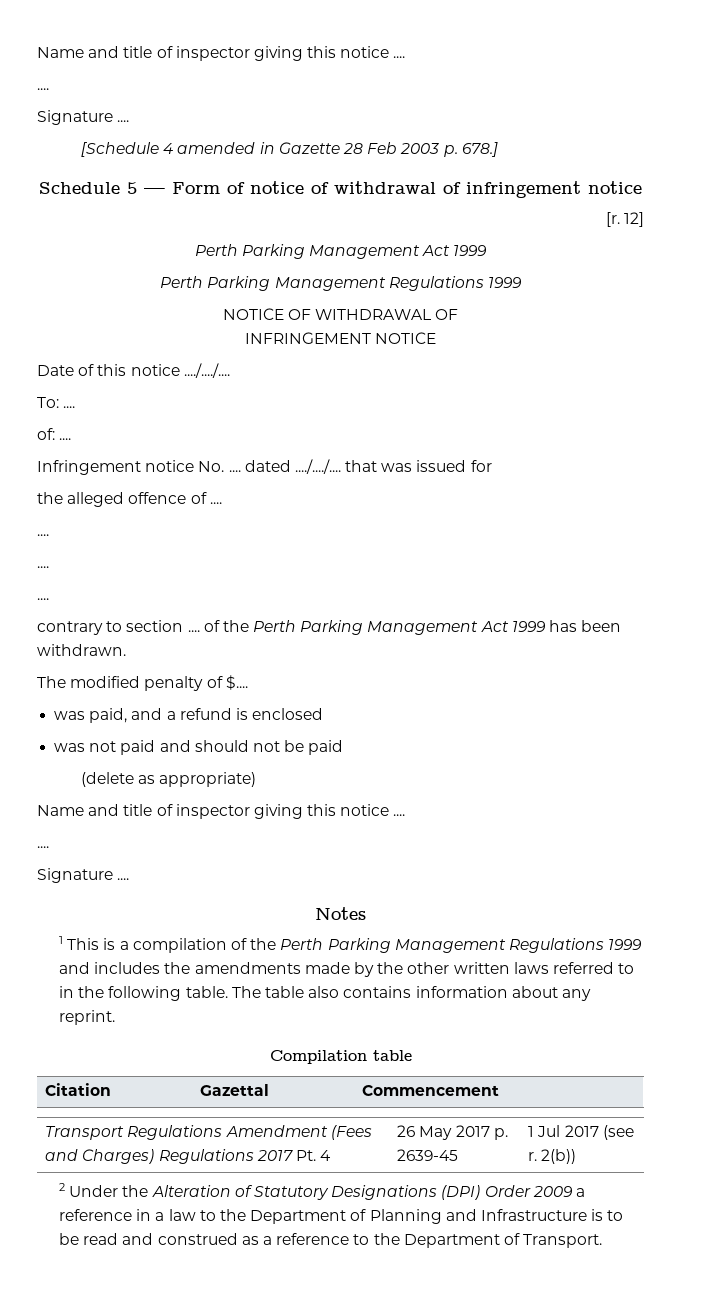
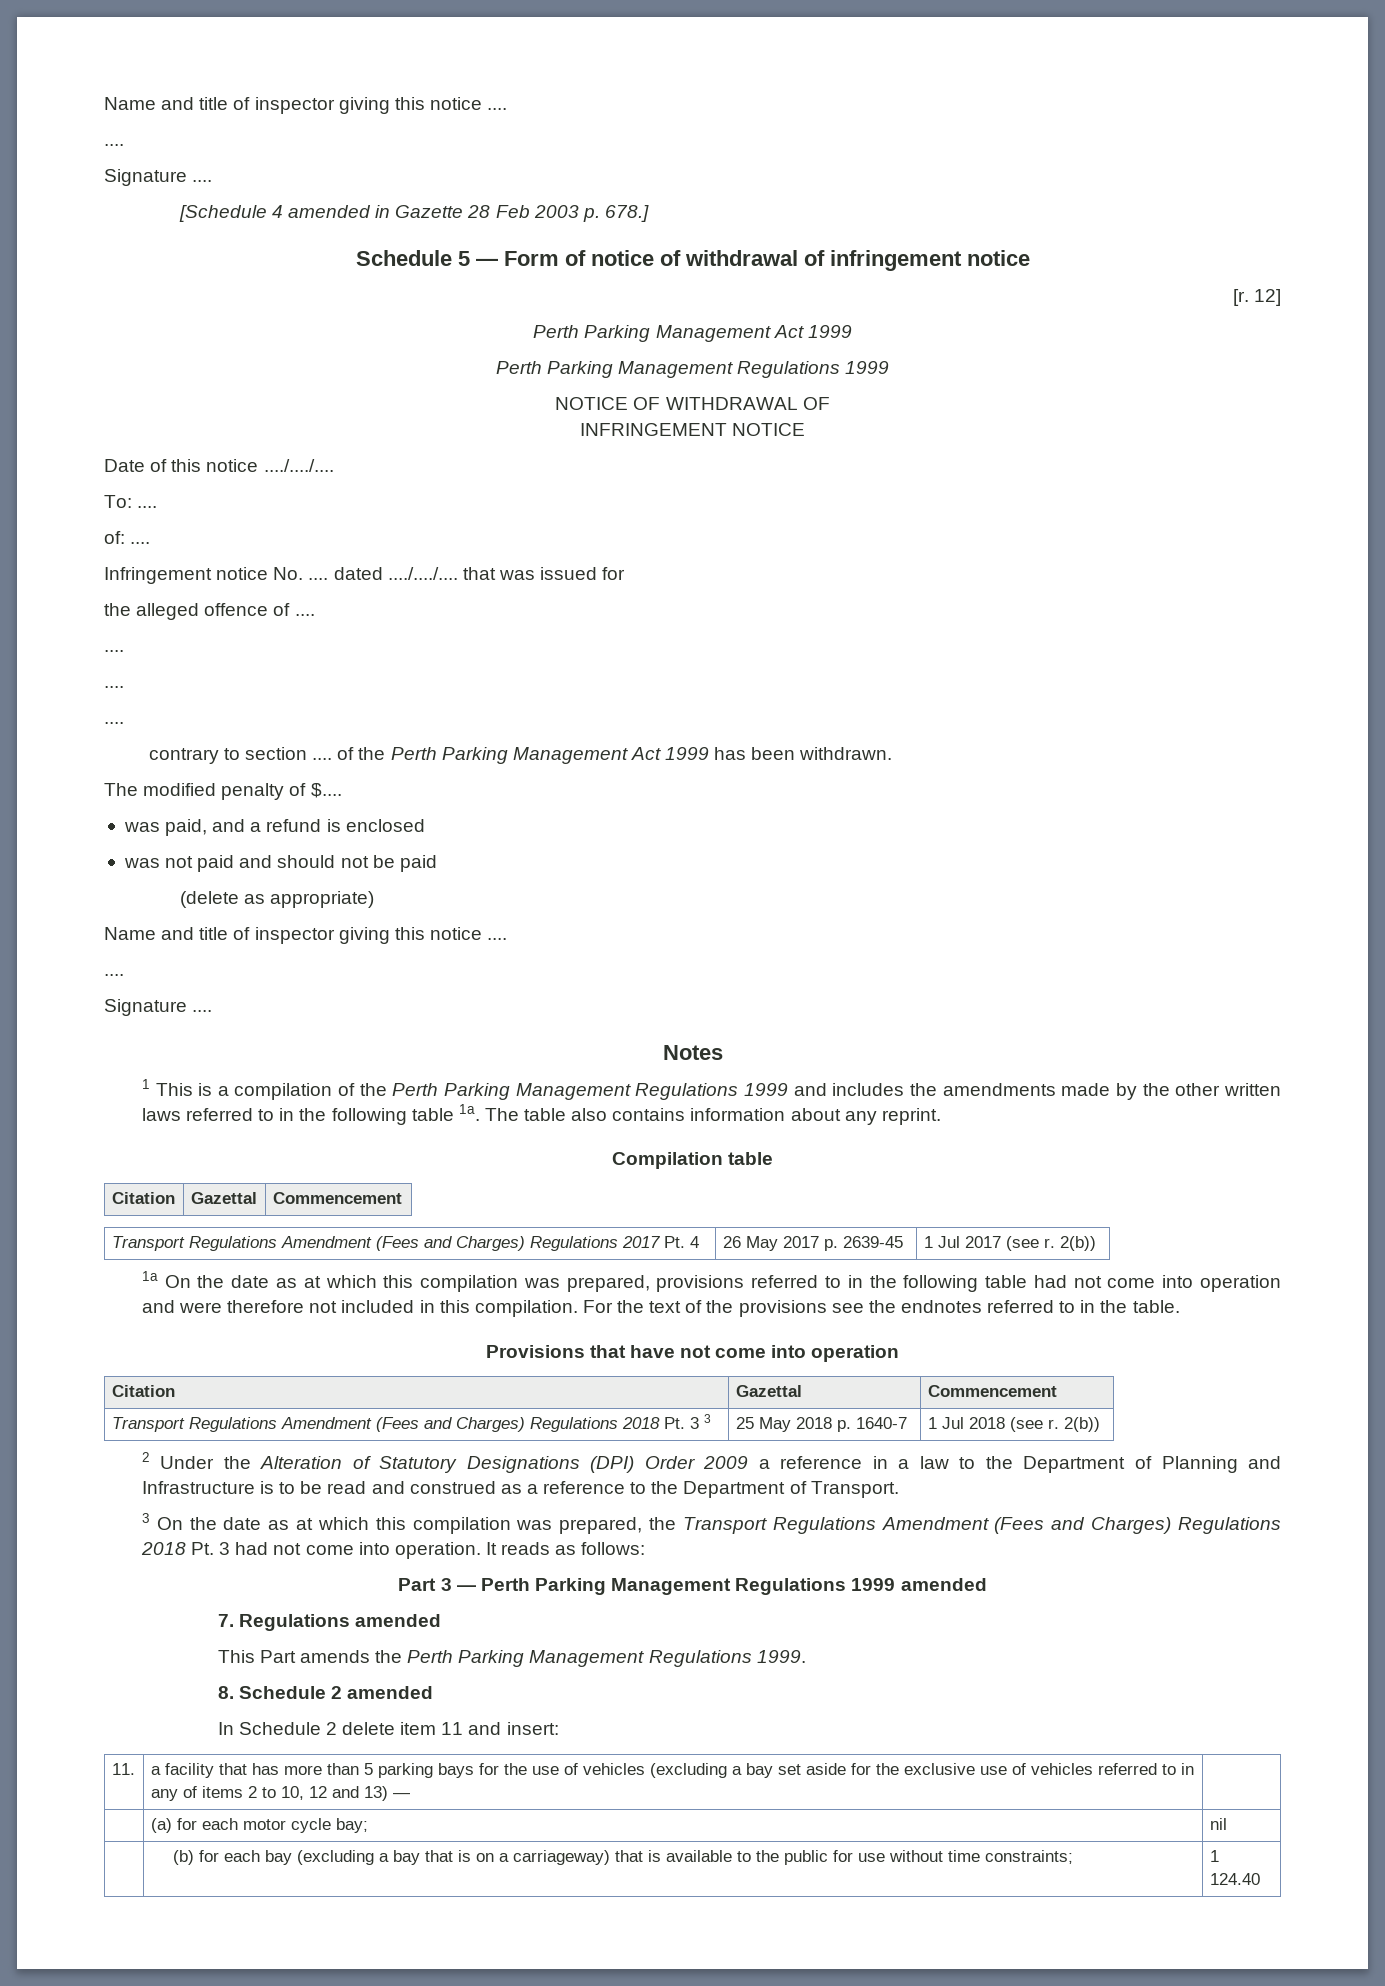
- 1 This is a compilation of the Perth Parking Management Regulations 1999 and includes the amendments made by the other written laws referred to in the following table.
+ 1 This is a compilation of the Perth Parking Management Regulations 1999 and includes the amendments made by the other written laws referred to in the following table 1a.
+ 1a On the date as at which this compilation was prepared, provisions referred to in the following table had not come into operation and were therefore not included in this compilation. For the text of the provisions see the endnotes referred to in the table.
+ Provisions that have not come into operation
+ Citation | Gazettal | Commencement
+ Transport Regulations Amendment (Fees and Charges) Regulations 2018 Pt. 3 3 | 25 May 2018 p. 1640-7 | 1 Jul 2018 (see r. 2(b))
+ 3 On the date as at which this compilation was prepared, the Transport Regulations Amendment (Fees and Charges) Regulations 2018 Pt. 3 had not come into operation. It reads as follows:
+ Part 3 — Perth Parking Management Regulations 1999 amended
+ 7. Regulations amended
+ This Part amends the Perth Parking Management Regulations 1999.
+ 8. Schedule 2 amended
+ In Schedule 2 delete item 11 and insert:
+ 11. | a facility that has more than 5 parking bays for the use of vehicles (excluding a bay set aside for the exclusive use of vehicles referred to in any of items 2 to 10, 12 and 13) — |
+ | (a) for each motor cycle bay; | nil
+ | (b) for each bay (excluding a bay that is on a carriageway) that is available to the public for use without time constraints; | 1 124.40

